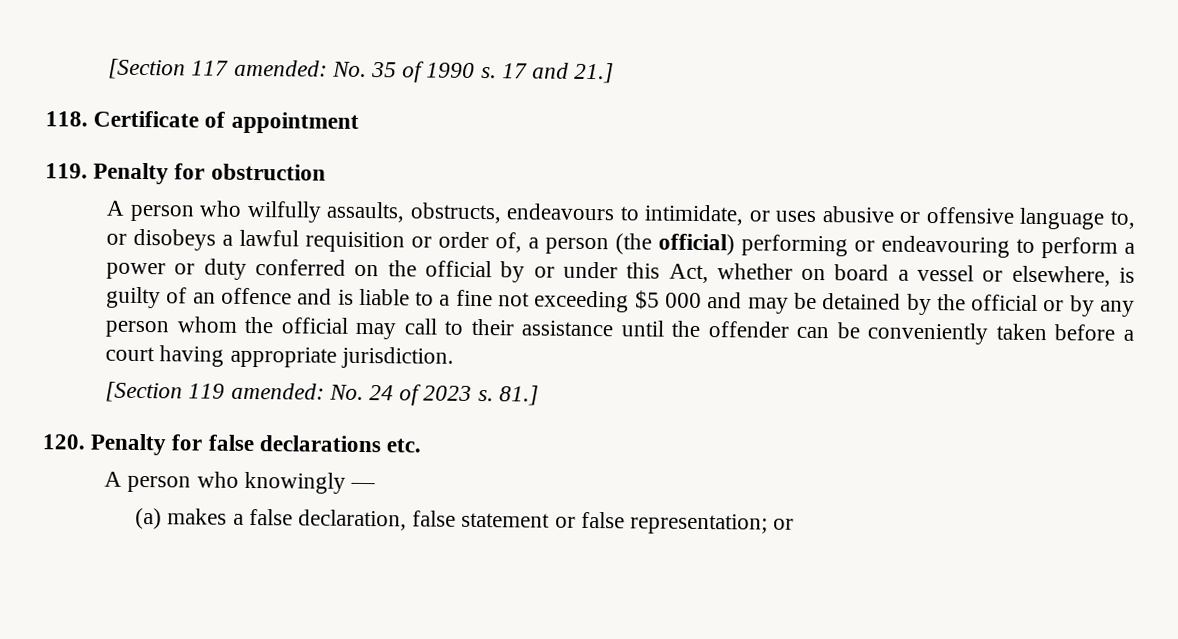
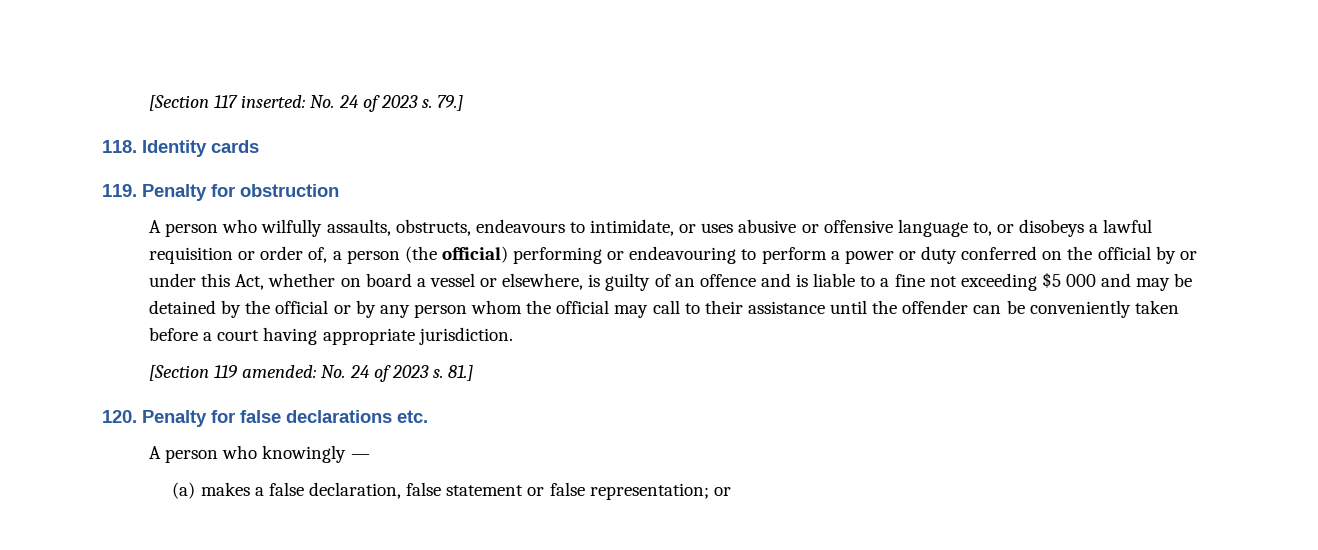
- [Section 117 amended: No. 35 of 1990 s. 17 and 21.]
- 118. Certificate of appointment
+ [Section 117 inserted: No. 24 of 2023 s. 79.]
+ 118. Identity cards

